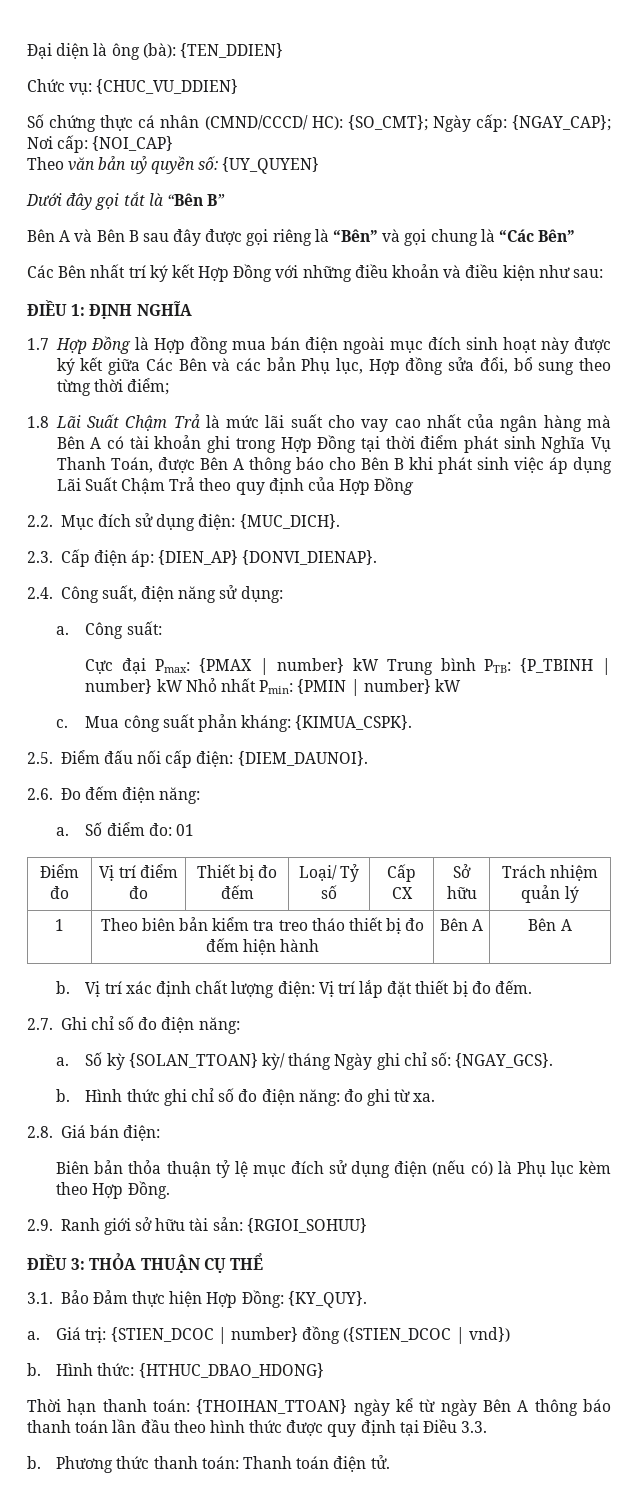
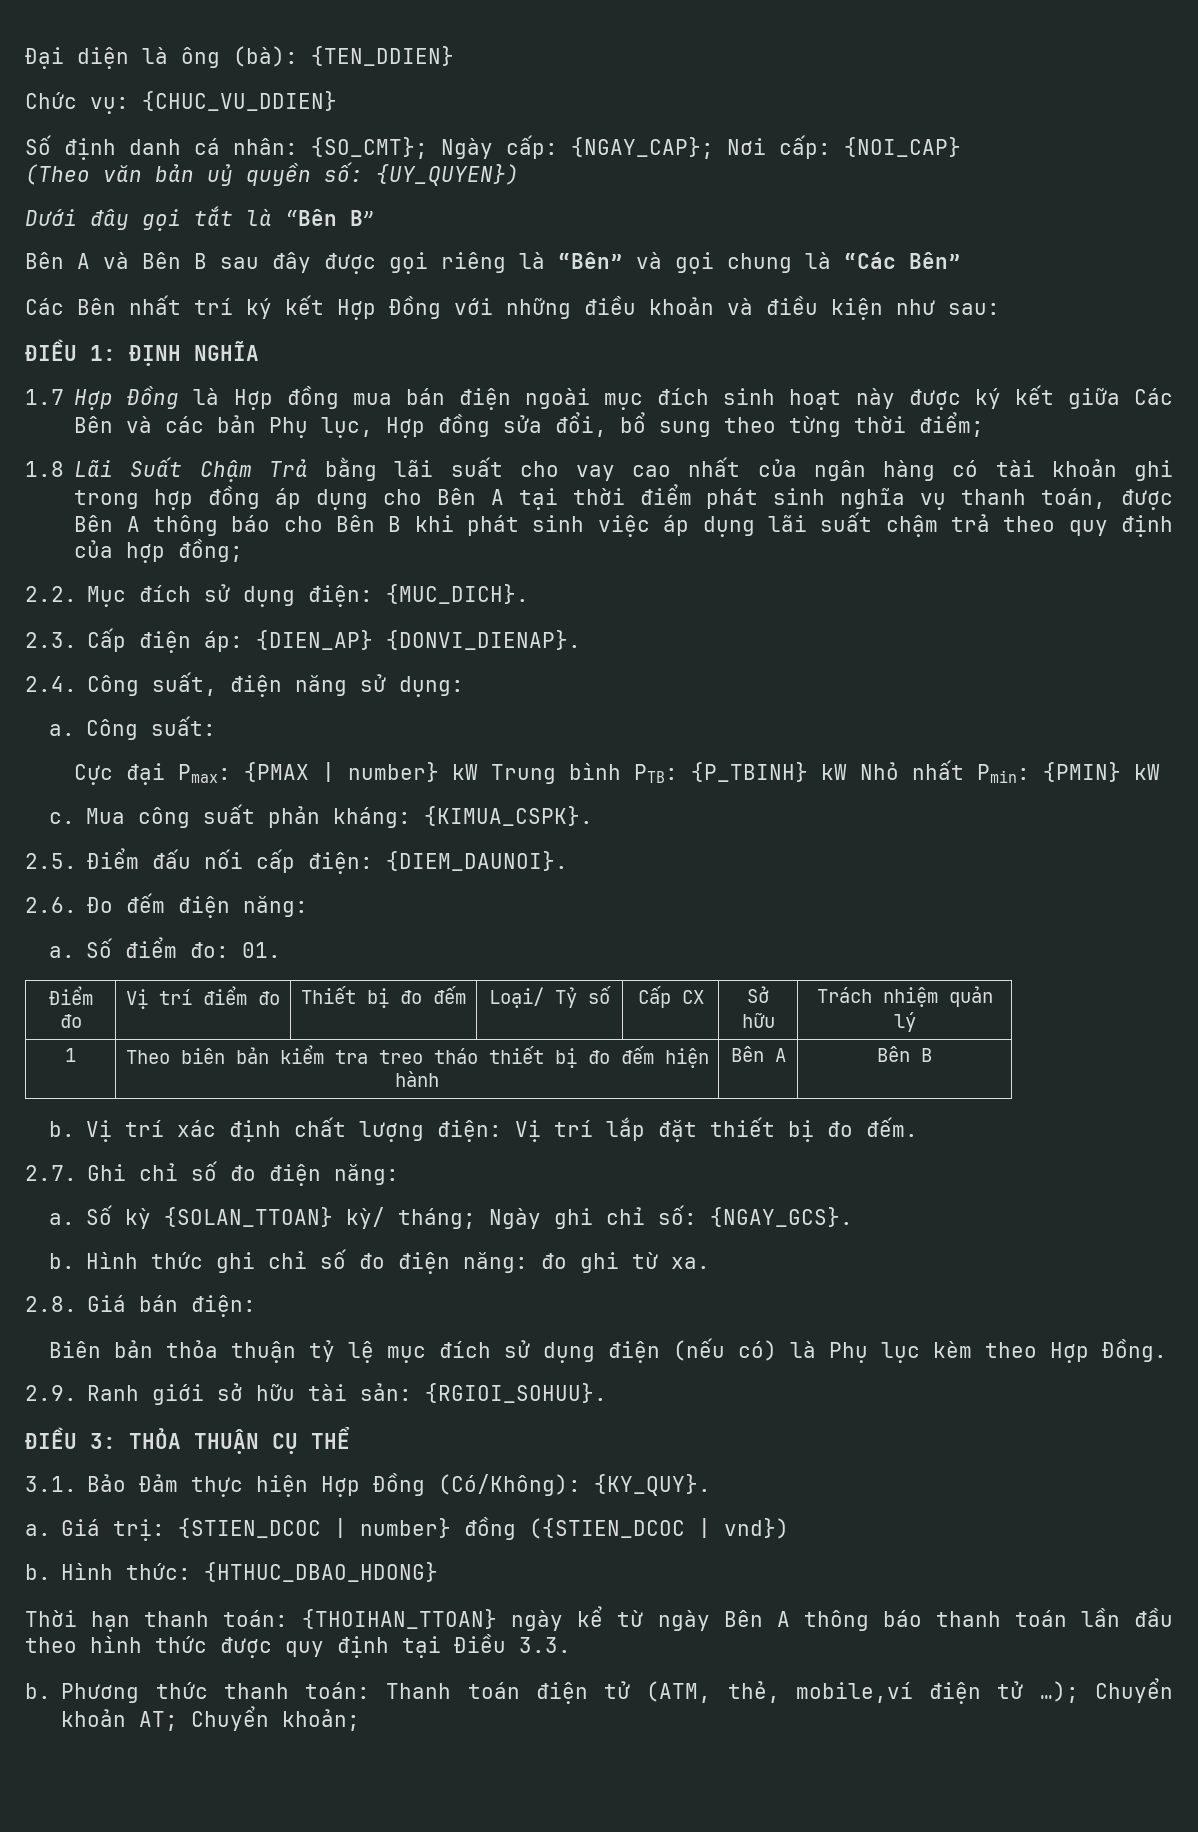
- Số chứng thực cá nhân (CMND/CCCD/ HC): {SO_CMT}; Ngày cấp: {NGAY_CAP}; Nơi cấp: {NOI_CAP}
+ Số định danh cá nhân: {SO_CMT}; Ngày cấp: {NGAY_CAP}; Nơi cấp: {NOI_CAP}
- Theo văn bản uỷ quyền số: {UY_QUYEN}
+ (Theo văn bản uỷ quyền số: {UY_QUYEN})
- 1.8 Lãi Suất Chậm Trả là mức lãi suất cho vay cao nhất của ngân hàng mà Bên A có tài khoản ghi trong Hợp Đồng tại thời điểm phát sinh Nghĩa Vụ Thanh Toán, được Bên A thông báo cho Bên B khi phát sinh việc áp dụng Lãi Suất Chậm Trả theo quy định của Hợp Đồng
+ 1.8 Lãi Suất Chậm Trả bằng lãi suất cho vay cao nhất của ngân hàng có tài khoản ghi trong hợp đồng áp dụng cho Bên A tại thời điểm phát sinh nghĩa vụ thanh toán, được Bên A thông báo cho Bên B khi phát sinh việc áp dụng lãi suất chậm trả theo quy định của hợp đồng;
- Cực đại Pmax: {PMAX | number} kW Trung bình PTB: {P_TBINH | number} kW Nhỏ nhất Pmin: {PMIN | number} kW
+ Cực đại Pmax: {PMAX | number} kW Trung bình PTB: {P_TBINH} kW Nhỏ nhất Pmin: {PMIN} kW
- Số điểm đo: 01
+ Số điểm đo: 01.
- 1 | Theo biên bản kiểm tra treo tháo thiết bị đo đếm hiện hành | Bên A | Bên A
+ 1 | Theo biên bản kiểm tra treo tháo thiết bị đo đếm hiện hành | Bên A | Bên B
- Số kỳ {SOLAN_TTOAN} kỳ/ tháng Ngày ghi chỉ số: {NGAY_GCS}.
+ Số kỳ {SOLAN_TTOAN} kỳ/ tháng; Ngày ghi chỉ số: {NGAY_GCS}.
- 2.9. Ranh giới sở hữu tài sản: {RGIOI_SOHUU}
+ 2.9. Ranh giới sở hữu tài sản: {RGIOI_SOHUU}.
- 3.1. Bảo Đảm thực hiện Hợp Đồng: {KY_QUY}.
+ 3.1. Bảo Đảm thực hiện Hợp Đồng (Có/Không): {KY_QUY}.
- Phương thức thanh toán: Thanh toán điện tử.
+ Phương thức thanh toán: Thanh toán điện tử (ATM, thẻ, mobile,ví điện tử …); Chuyển khoản AT; Chuyển khoản;

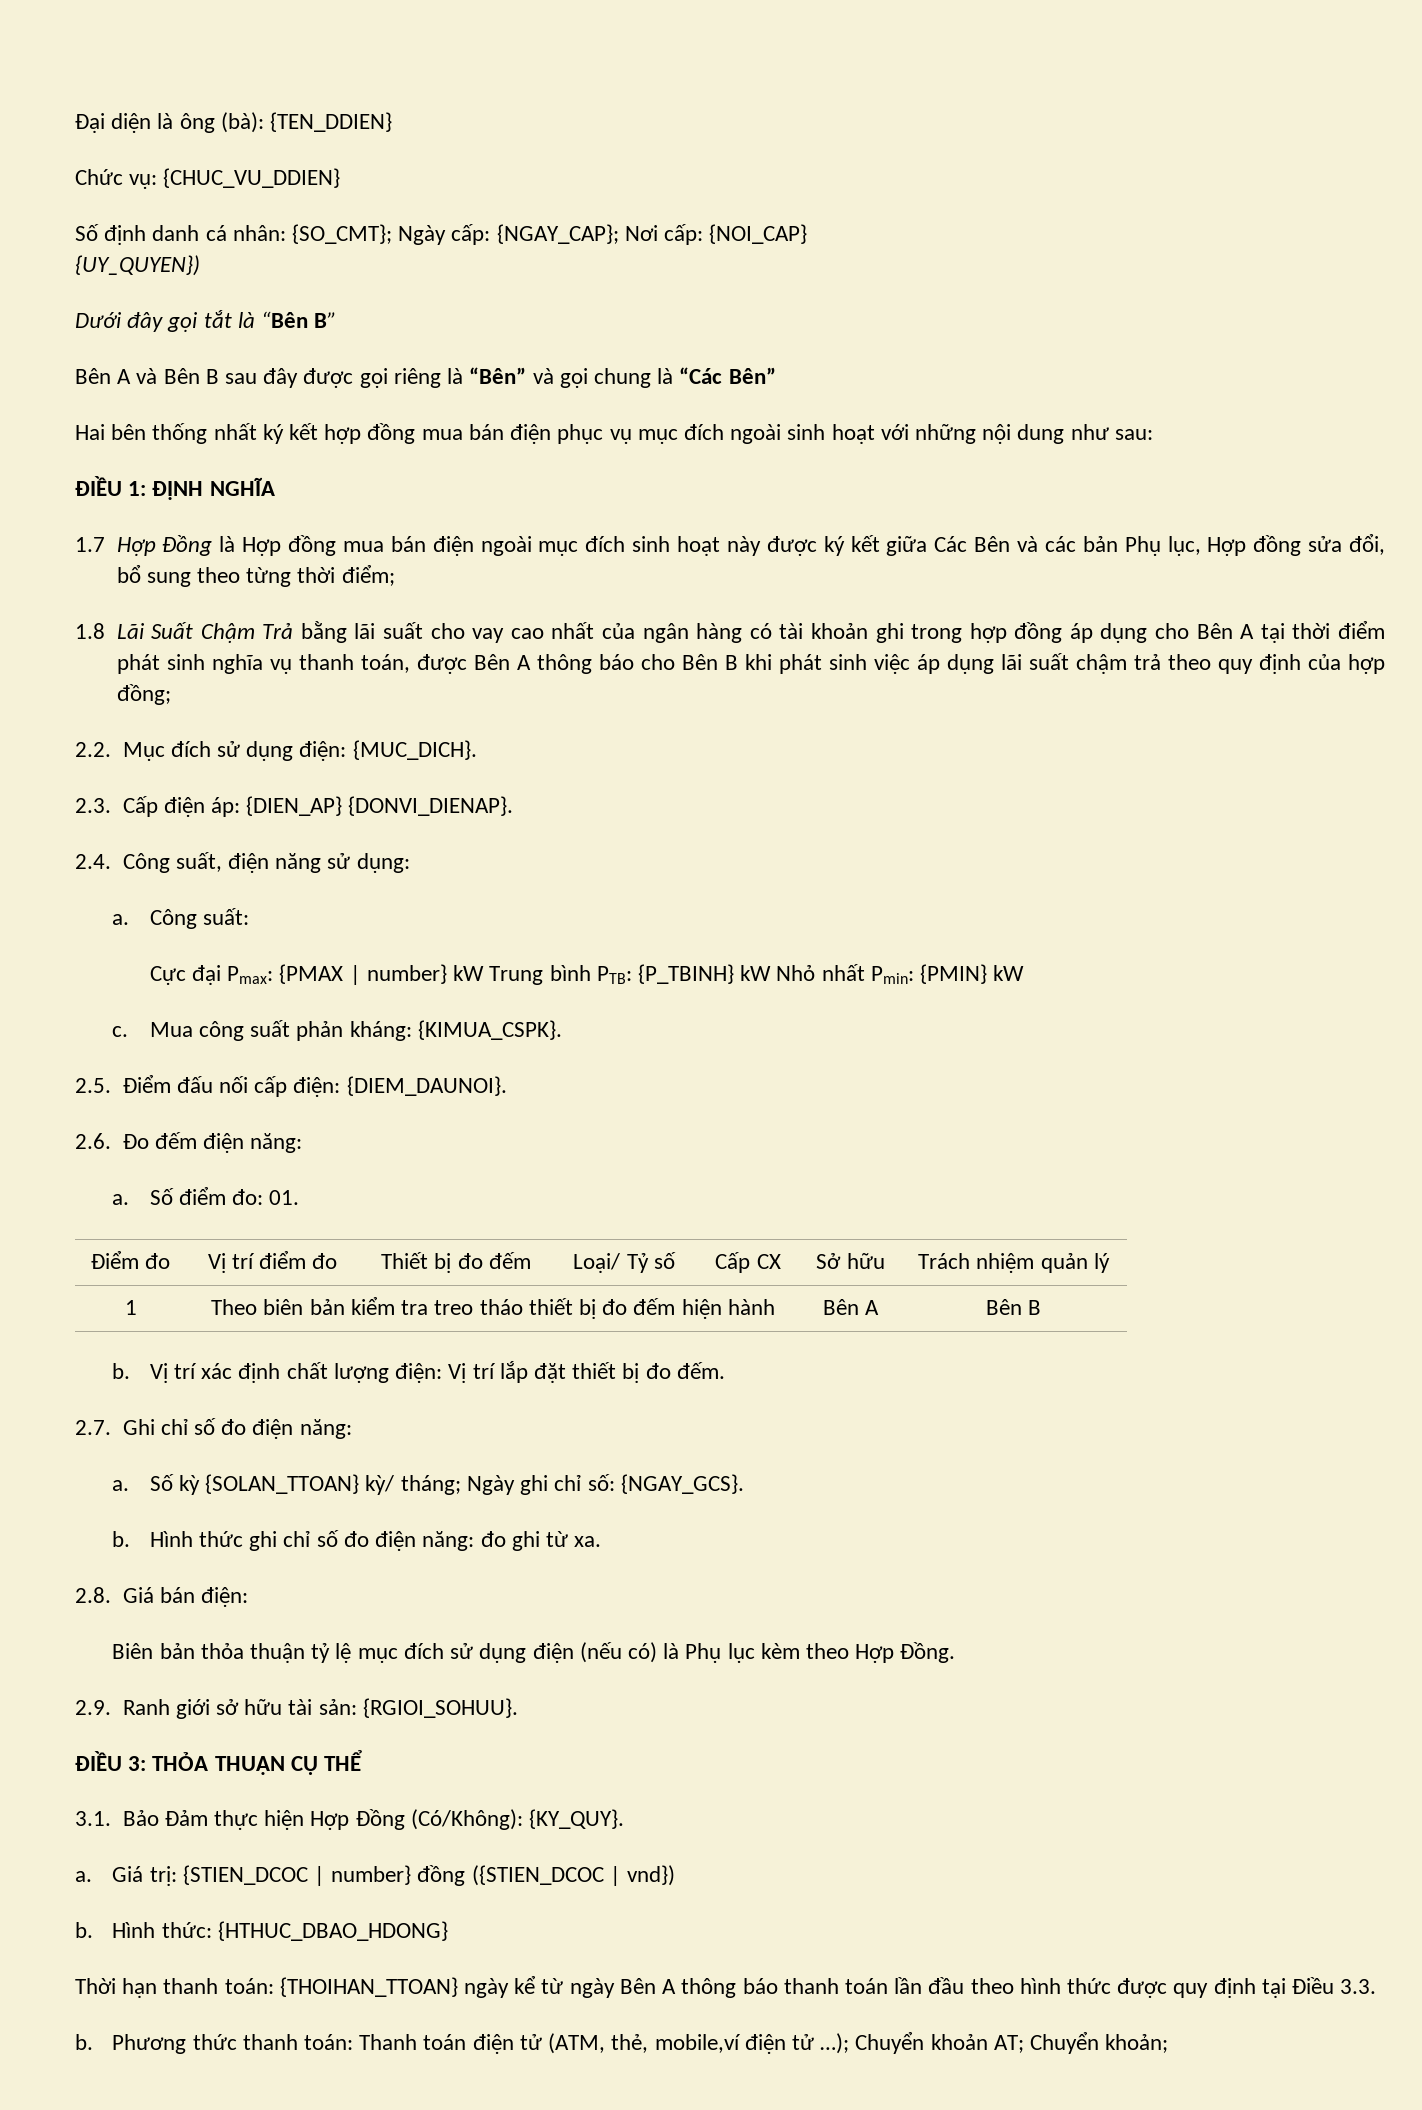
- (Theo văn bản uỷ quyền số: {UY_QUYEN})
+ {UY_QUYEN})
- Các Bên nhất trí ký kết Hợp Đồng với những điều khoản và điều kiện như sau:
+ Hai bên thống nhất ký kết hợp đồng mua bán điện phục vụ mục đích ngoài sinh hoạt với những nội dung như sau:

